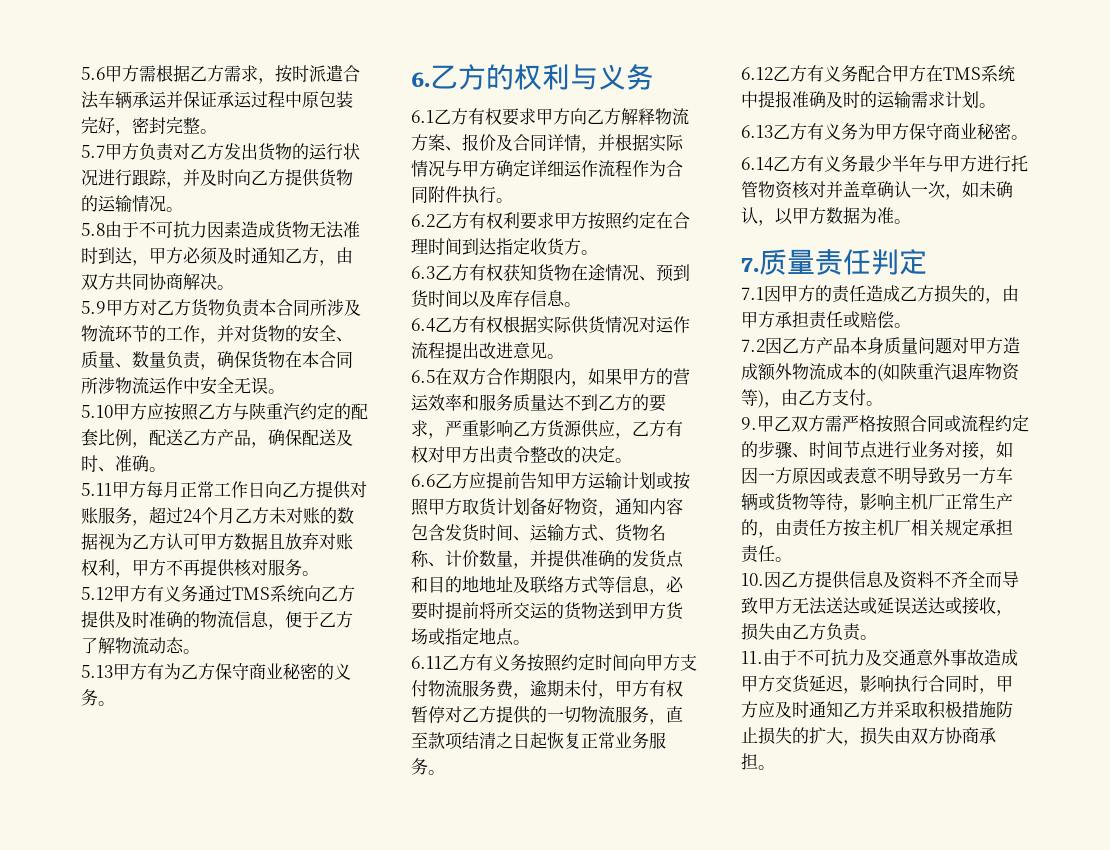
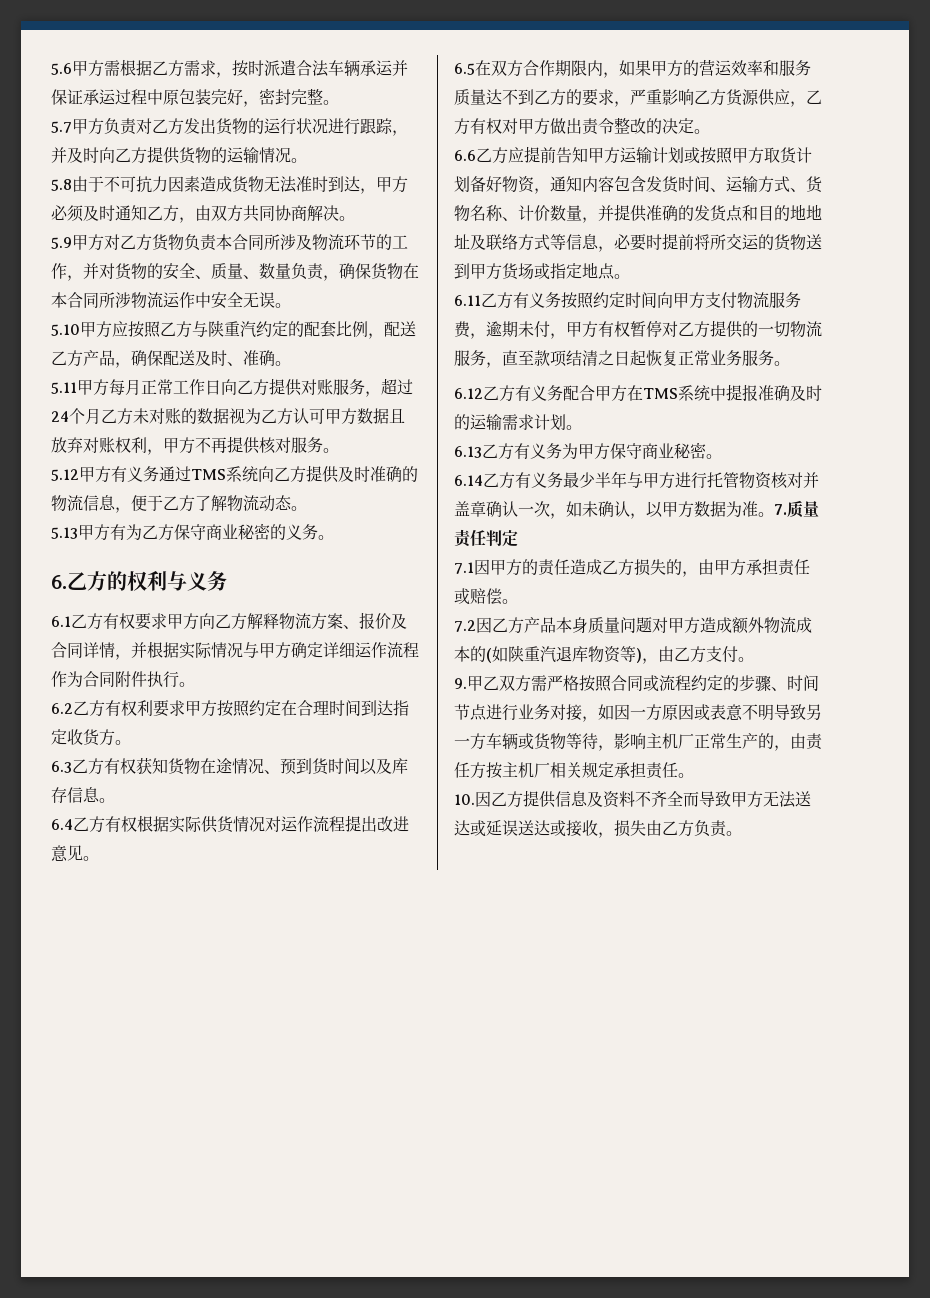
- 6.5在双方合作期限内，如果甲方的营运效率和服务质量达不到乙方的要求，严重影响乙方货源供应，乙方有权对甲方出责令整改的决定。
+ 6.5在双方合作期限内，如果甲方的营运效率和服务质量达不到乙方的要求，严重影响乙方货源供应，乙方有权对甲方做出责令整改的决定。
- 6.14乙方有义务最少半年与甲方进行托管物资核对并盖章确认一次，如未确认，以甲方数据为准。
- 7.质量责任判定
+ 6.14乙方有义务最少半年与甲方进行托管物资核对并盖章确认一次，如未确认，以甲方数据为准。7.质量责任判定
- 11.由于不可抗力及交通意外事故造成甲方交货延迟，影响执行合同时，甲方应及时通知乙方并采取积极措施防止损失的扩大，损失由双方协商承担。

